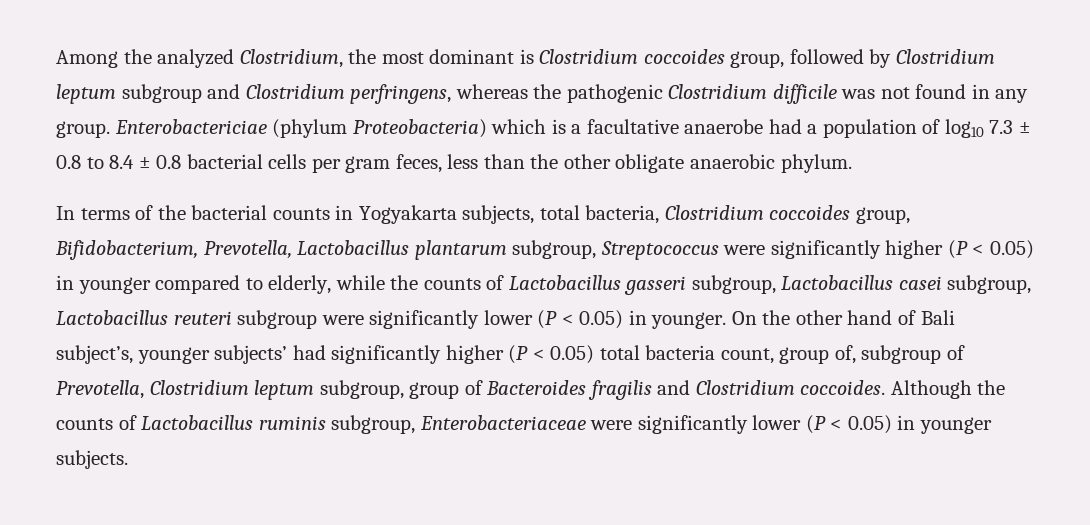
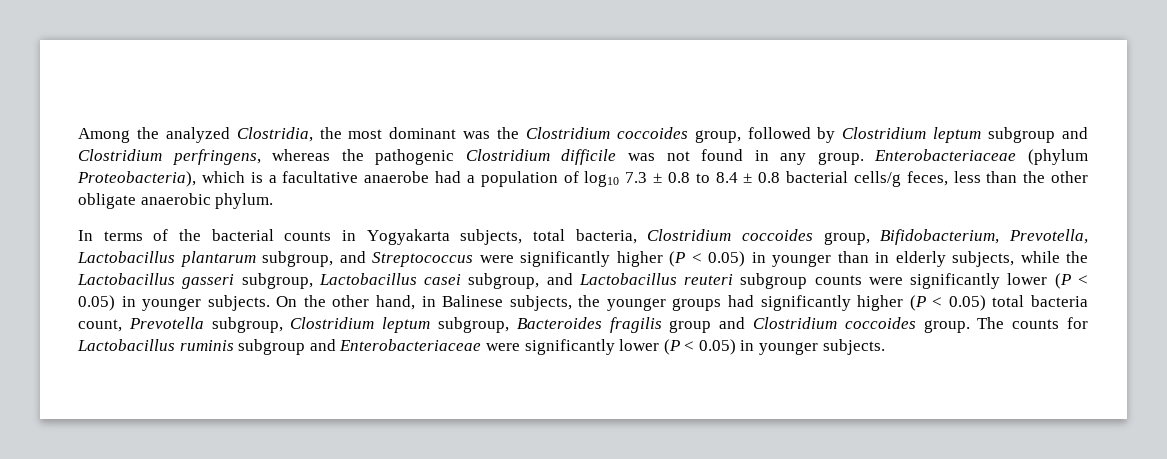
- Among the analyzed Clostridium, the most dominant is Clostridium coccoides group, followed by Clostridium leptum subgroup and Clostridium perfringens, whereas the pathogenic Clostridium difficile was not found in any group.
+ Among the analyzed Clostridia, the most dominant was the Clostridium coccoides group, followed by Clostridium leptum subgroup and Clostridium perfringens, whereas the pathogenic Clostridium difficile was not found in any group.
- Enterobactericiae (phylum Proteobacteria) which is a facultative anaerobe had a population of log10 7.3 ± 0.8 to 8.4 ± 0.8 bacterial cells per gram feces, less than the other obligate anaerobic phylum.
+ Enterobacteriaceae (phylum Proteobacteria), which is a facultative anaerobe had a population of log10 7.3 ± 0.8 to 8.4 ± 0.8 bacterial cells/g feces, less than the other obligate anaerobic phylum.
- In terms of the bacterial counts in Yogyakarta subjects, total bacteria, Clostridium coccoides group, Bifidobacterium, Prevotella, Lactobacillus plantarum subgroup, Streptococcus were significantly higher (P < 0.05) in younger compared to elderly, while the counts of Lactobacillus gasseri subgroup, Lactobacillus casei subgroup, Lactobacillus reuteri subgroup were significantly lower (P < 0.05) in younger.
+ In terms of the bacterial counts in Yogyakarta subjects, total bacteria, Clostridium coccoides group, Bifidobacterium, Prevotella, Lactobacillus plantarum subgroup, and Streptococcus were significantly higher (P < 0.05) in younger than in elderly subjects, while the Lactobacillus gasseri subgroup, Lactobacillus casei subgroup, and Lactobacillus reuteri subgroup counts were significantly lower (P < 0.05) in younger subjects.
- On the other hand of Bali subject’s, younger subjects’ had significantly higher (P < 0.05) total bacteria count, group of, subgroup of Prevotella, Clostridium leptum subgroup, group of Bacteroides fragilis and Clostridium coccoides. Although the counts of Lactobacillus ruminis subgroup, Enterobacteriaceae were significantly lower (P < 0.05) in younger subjects.
+ On the other hand, in Balinese subjects, the younger groups had significantly higher (P < 0.05) total bacteria count, Prevotella subgroup, Clostridium leptum subgroup, Bacteroides fragilis group and Clostridium coccoides group. The counts for Lactobacillus ruminis subgroup and Enterobacteriaceae were significantly lower (P < 0.05) in younger subjects.

